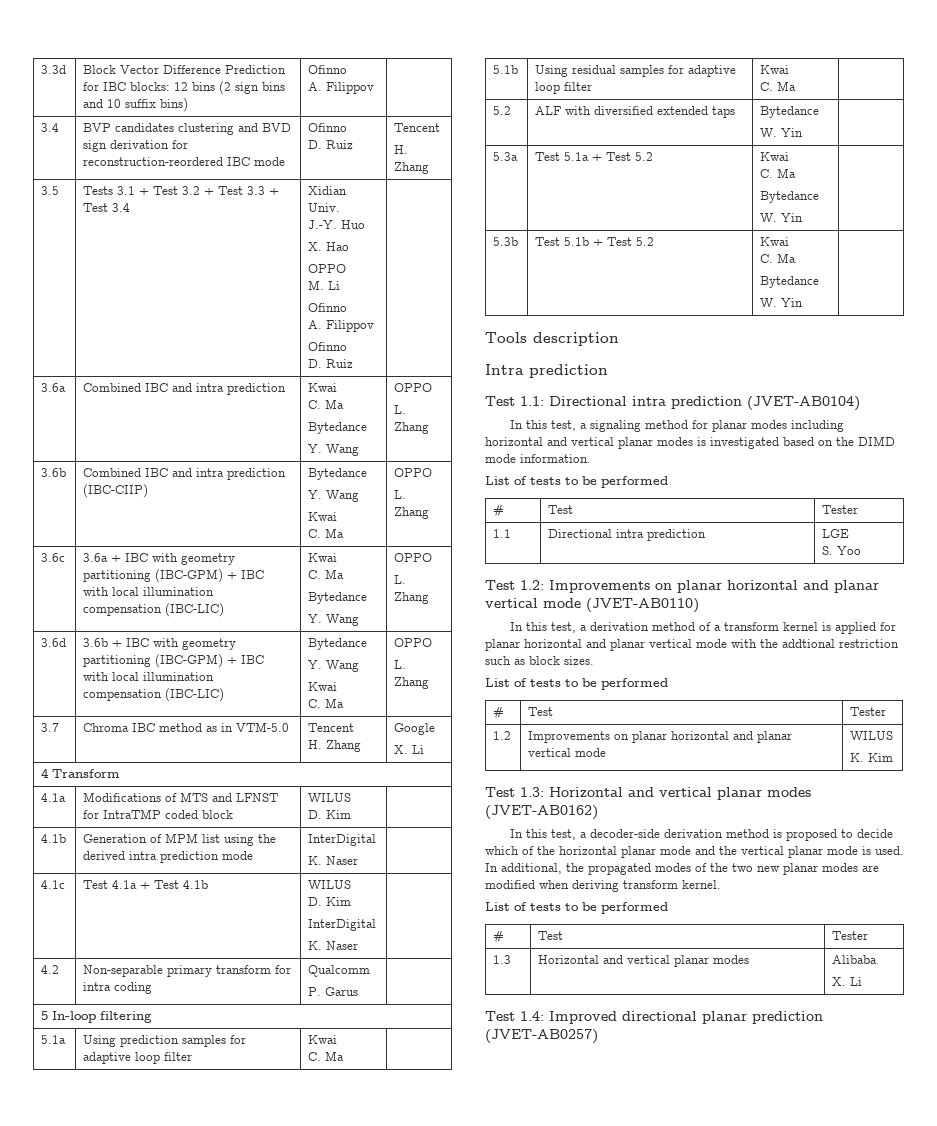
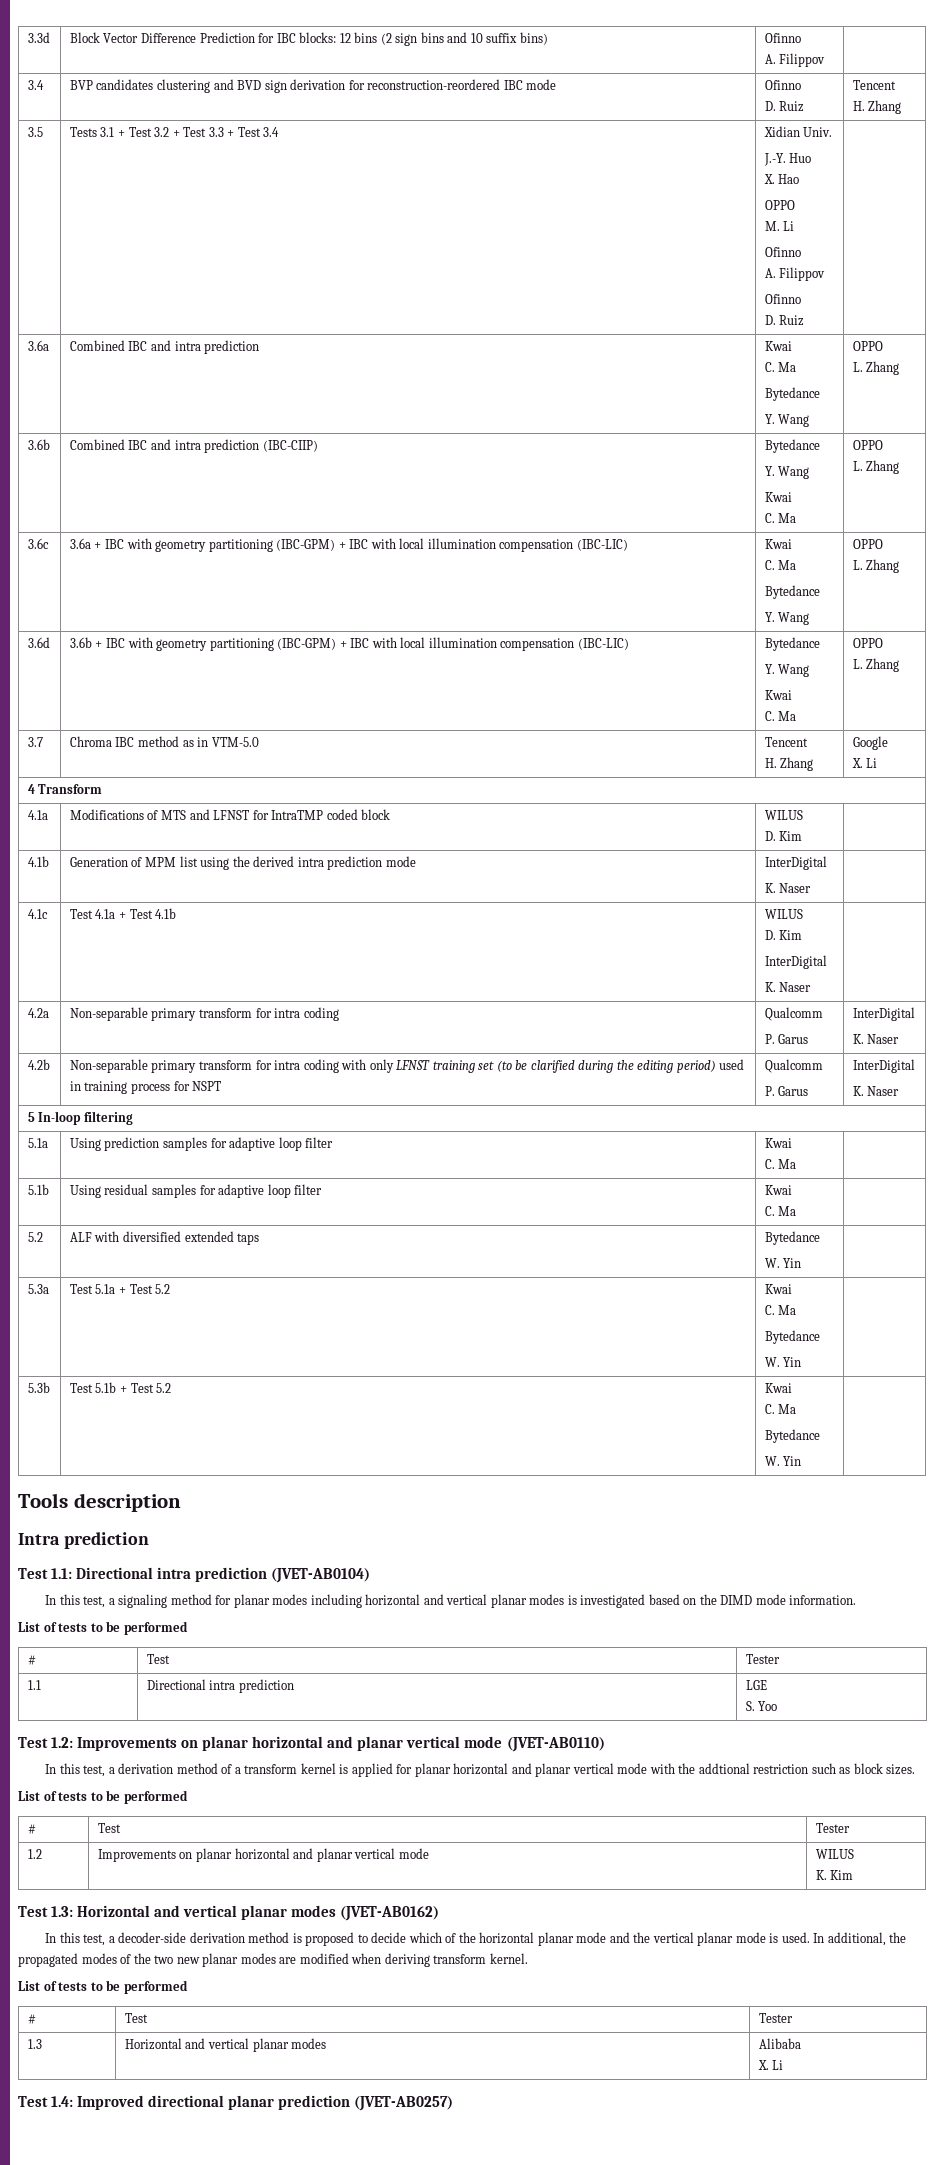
- 4.2 | Non-separable primary transform for intra coding | Qualcomm
- P. Garus |
+ 4.2a | Non-separable primary transform for intra coding | Qualcomm
+ P. Garus | InterDigital
+ K. Naser
+ 4.2b | Non-separable primary transform for intra coding with only LFNST training set (to be clarified during the editing period) used in training process for NSPT | Qualcomm
+ P. Garus | InterDigital
+ K. Naser

